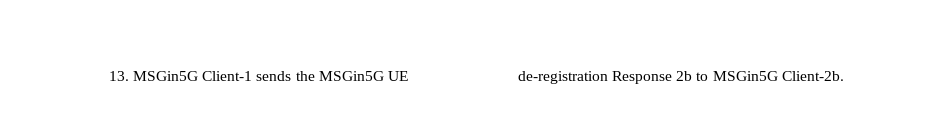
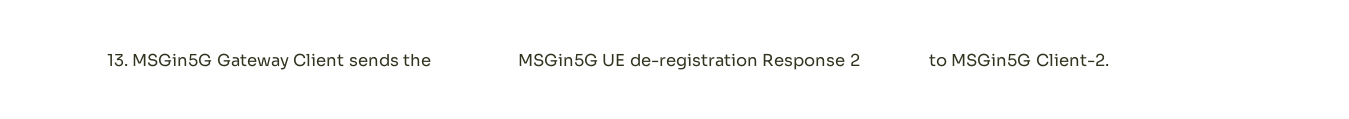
- 13. MSGin5G Client-1 sends the MSGin5G UE de-registration Response 2b to MSGin5G Client-2b.
+ 13. MSGin5G Gateway Client sends the MSGin5G UE de-registration Response 2 to MSGin5G Client-2.

